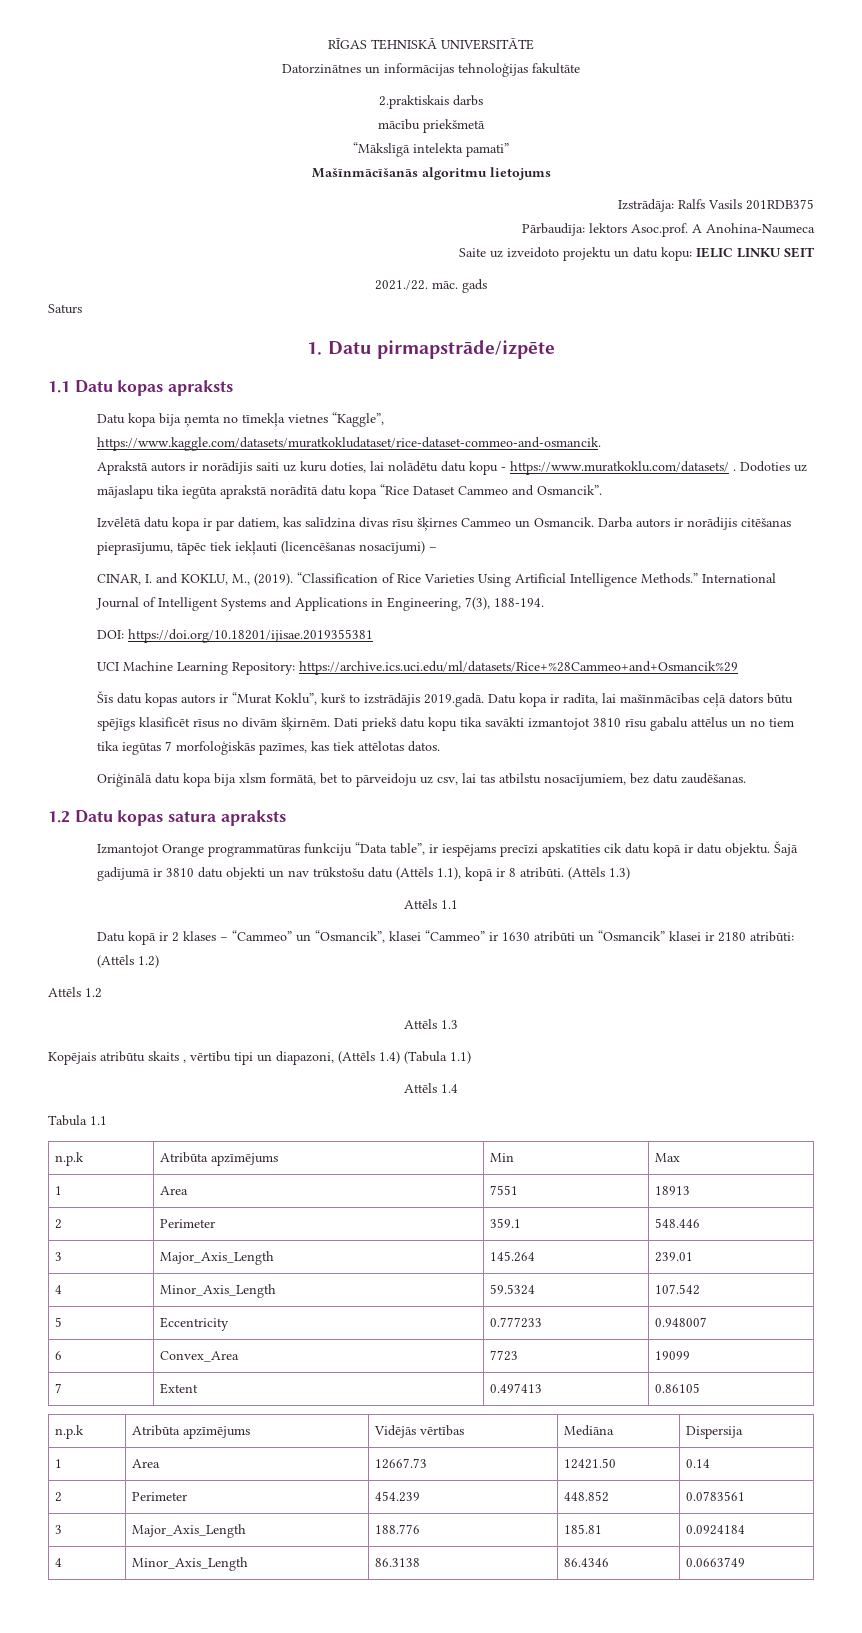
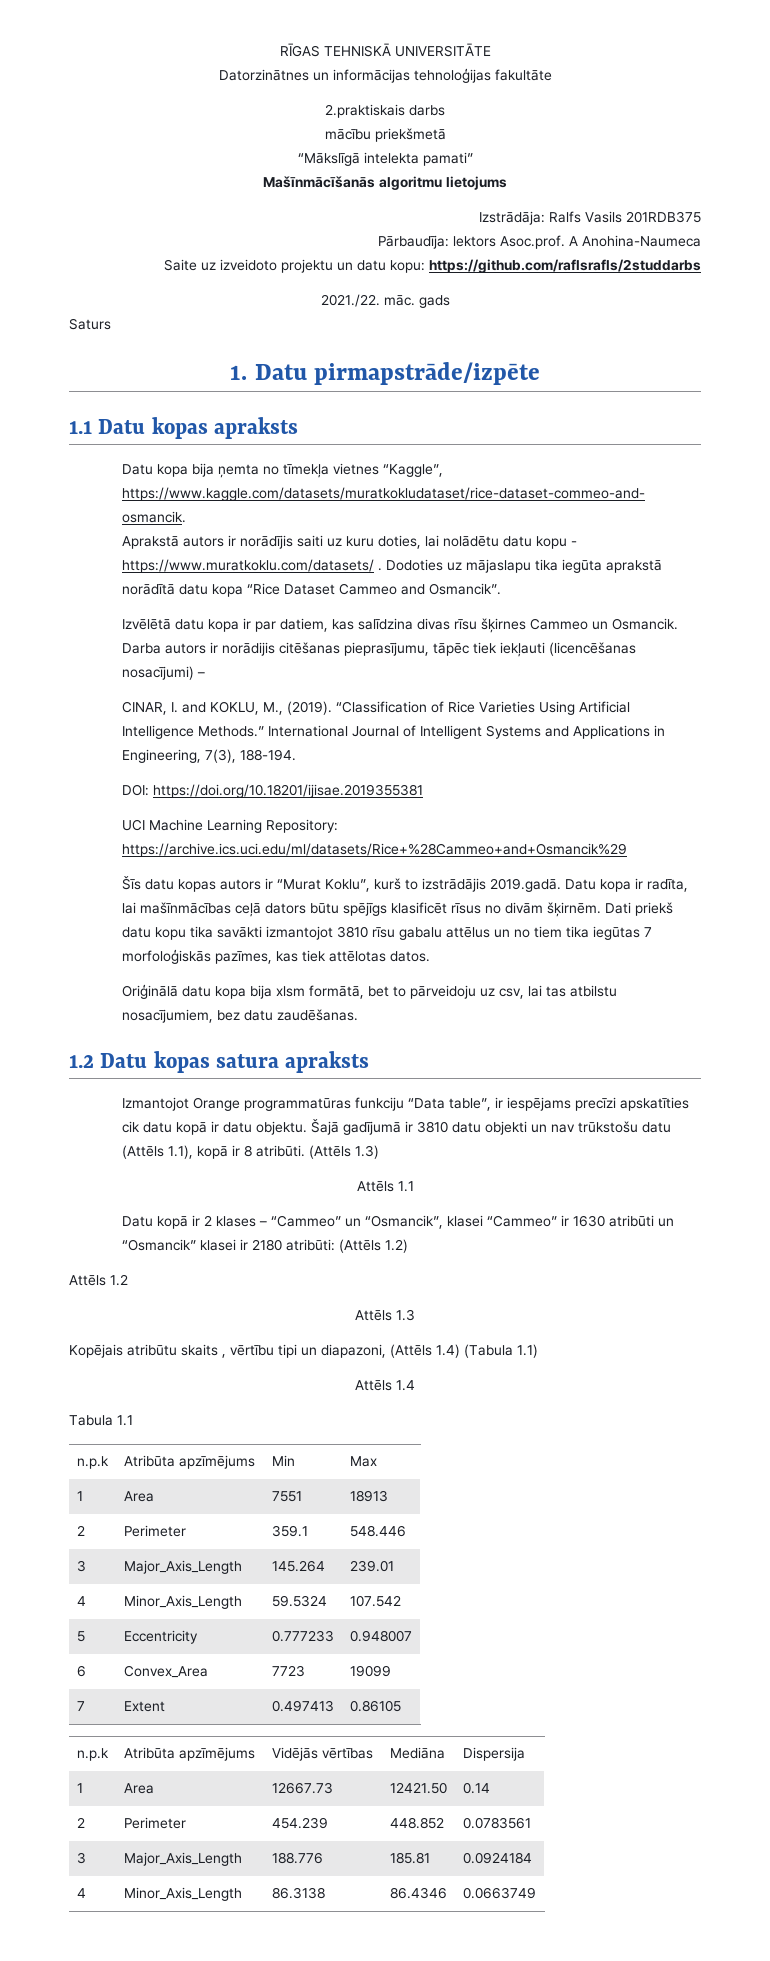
- Saite uz izveidoto projektu un datu kopu: IELIC LINKU SEIT
+ Saite uz izveidoto projektu un datu kopu: https://github.com/raflsrafls/2studdarbs

